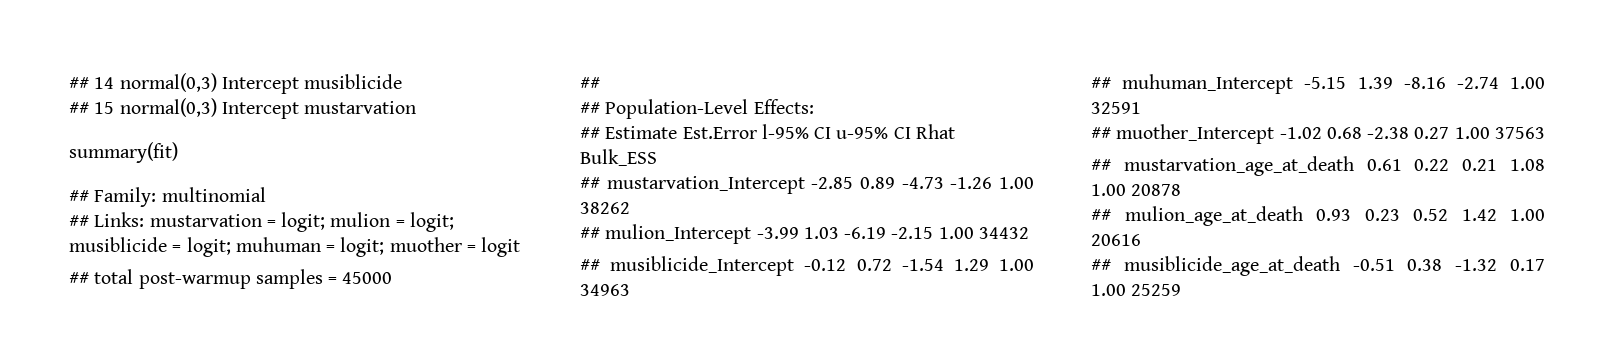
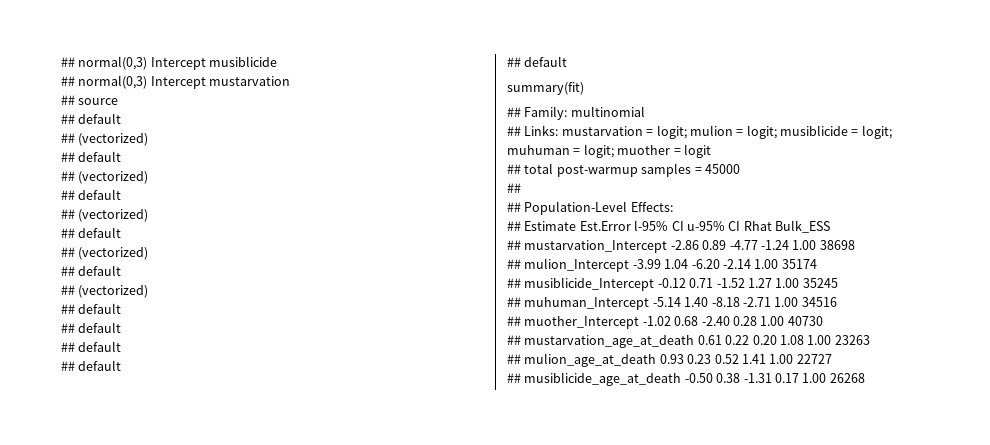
- ## 14 normal(0,3) Intercept musiblicide
+ ## normal(0,3) Intercept musiblicide
- ## 15 normal(0,3) Intercept mustarvation
+ ## normal(0,3) Intercept mustarvation
+ ## source
+ ## default
+ ## (vectorized)
+ ## default
+ ## (vectorized)
+ ## default
+ ## (vectorized)
+ ## default
+ ## (vectorized)
+ ## default
+ ## (vectorized)
+ ## default
+ ## default
+ ## default
+ ## default
+ ## default
- ## mustarvation_Intercept -2.85 0.89 -4.73 -1.26 1.00 38262
- ## mulion_Intercept -3.99 1.03 -6.19 -2.15 1.00 34432
- ## musiblicide_Intercept -0.12 0.72 -1.54 1.29 1.00 34963
- ## muhuman_Intercept -5.15 1.39 -8.16 -2.74 1.00 32591
+ ## mustarvation_Intercept -2.86 0.89 -4.77 -1.24 1.00 38698
+ ## mulion_Intercept -3.99 1.04 -6.20 -2.14 1.00 35174
+ ## musiblicide_Intercept -0.12 0.71 -1.52 1.27 1.00 35245
+ ## muhuman_Intercept -5.14 1.40 -8.18 -2.71 1.00 34516
- ## muother_Intercept -1.02 0.68 -2.38 0.27 1.00 37563
+ ## muother_Intercept -1.02 0.68 -2.40 0.28 1.00 40730
- ## mustarvation_age_at_death 0.61 0.22 0.21 1.08 1.00 20878
+ ## mustarvation_age_at_death 0.61 0.22 0.20 1.08 1.00 23263
- ## mulion_age_at_death 0.93 0.23 0.52 1.42 1.00 20616
+ ## mulion_age_at_death 0.93 0.23 0.52 1.41 1.00 22727
- ## musiblicide_age_at_death -0.51 0.38 -1.32 0.17 1.00 25259
+ ## musiblicide_age_at_death -0.50 0.38 -1.31 0.17 1.00 26268

